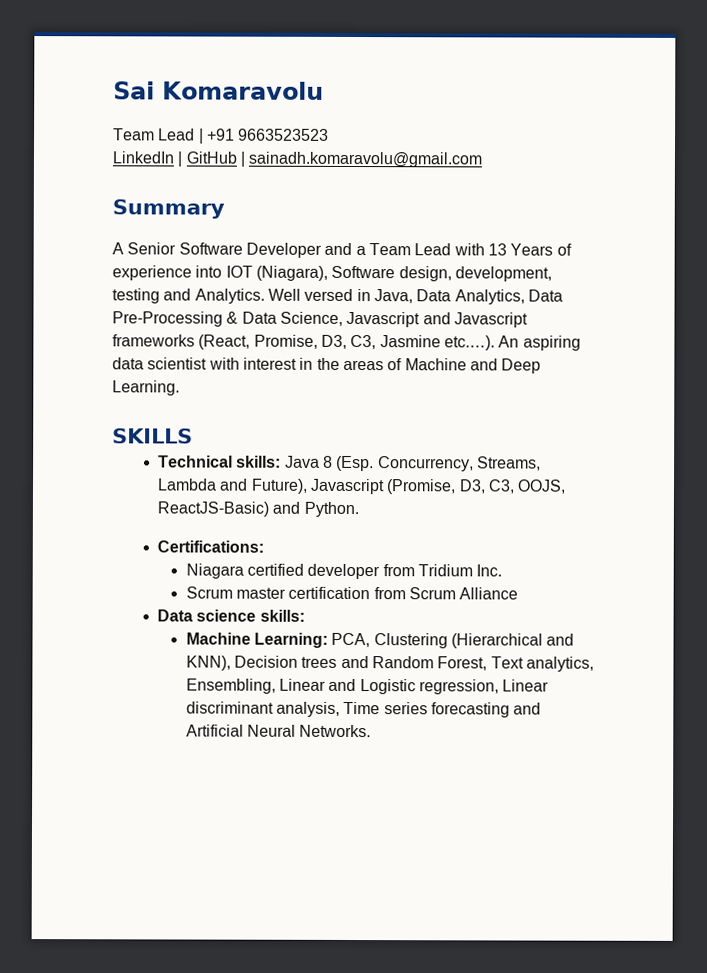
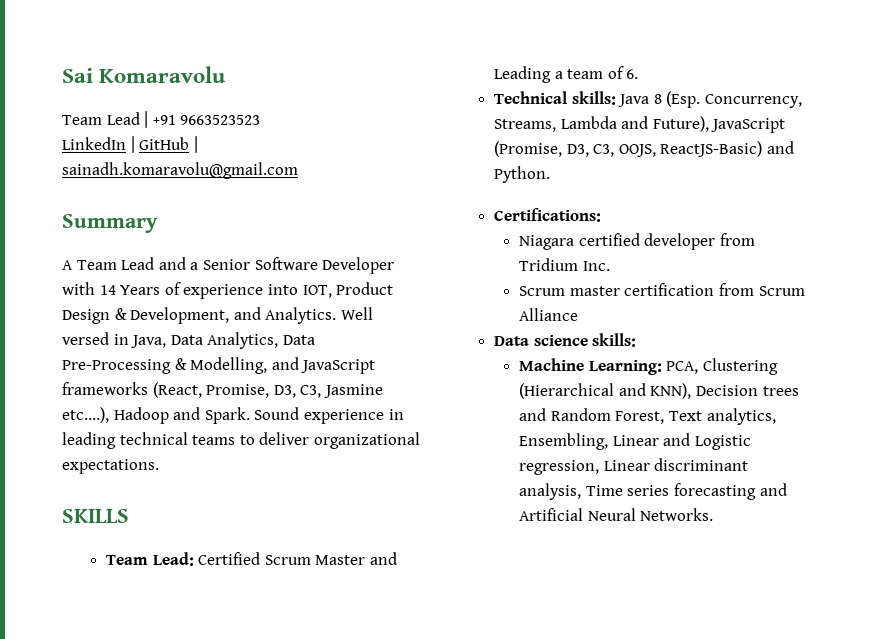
- A Senior Software Developer and a Team Lead with 13 Years of experience into IOT (Niagara), Software design, development, testing and Analytics.
+ A Team Lead and a Senior Software Developer with 14 Years of experience into IOT, Product Design & Development, and Analytics.
- Well versed in Java, Data Analytics, Data Pre-Processing & Data Science, Javascript and Javascript frameworks (React, Promise, D3, C3, Jasmine etc.…). An aspiring data scientist with interest in the areas of Machine and Deep Learning.
+ Well versed in Java, Data Analytics, Data Pre-Processing & Modelling, and JavaScript frameworks (React, Promise, D3, C3, Jasmine etc.…), Hadoop and Spark. Sound experience in leading technical teams to deliver organizational expectations.
  SKILLS
+ Team Lead: Certified Scrum Master and Leading a team of 6.
- Technical skills: Java 8 (Esp. Concurrency, Streams, Lambda and Future), Javascript (Promise, D3, C3, OOJS, ReactJS-Basic) and Python.
+ Technical skills: Java 8 (Esp. Concurrency, Streams, Lambda and Future), JavaScript (Promise, D3, C3, OOJS, ReactJS-Basic) and Python.

